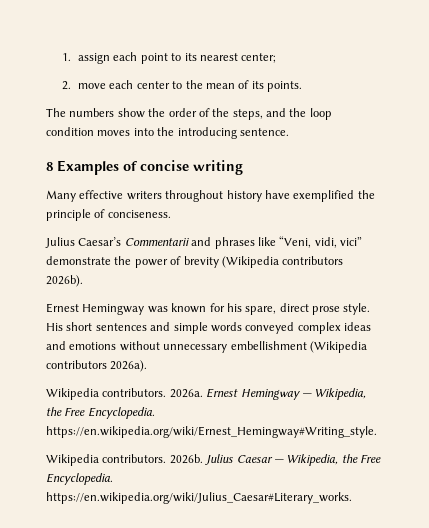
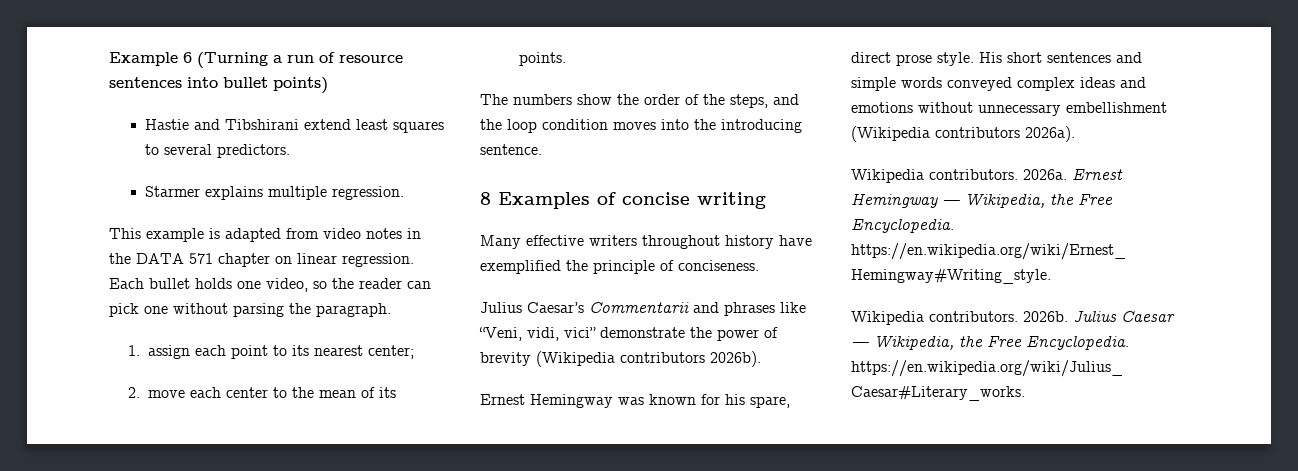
+ Example 6 (Turning a run of resource sentences into bullet points)
+ Hastie and Tibshirani extend least squares to several predictors.
+ Starmer explains multiple regression.
+ This example is adapted from video notes in the DATA 571 chapter on linear regression. Each bullet holds one video, so the reader can pick one without parsing the paragraph.

